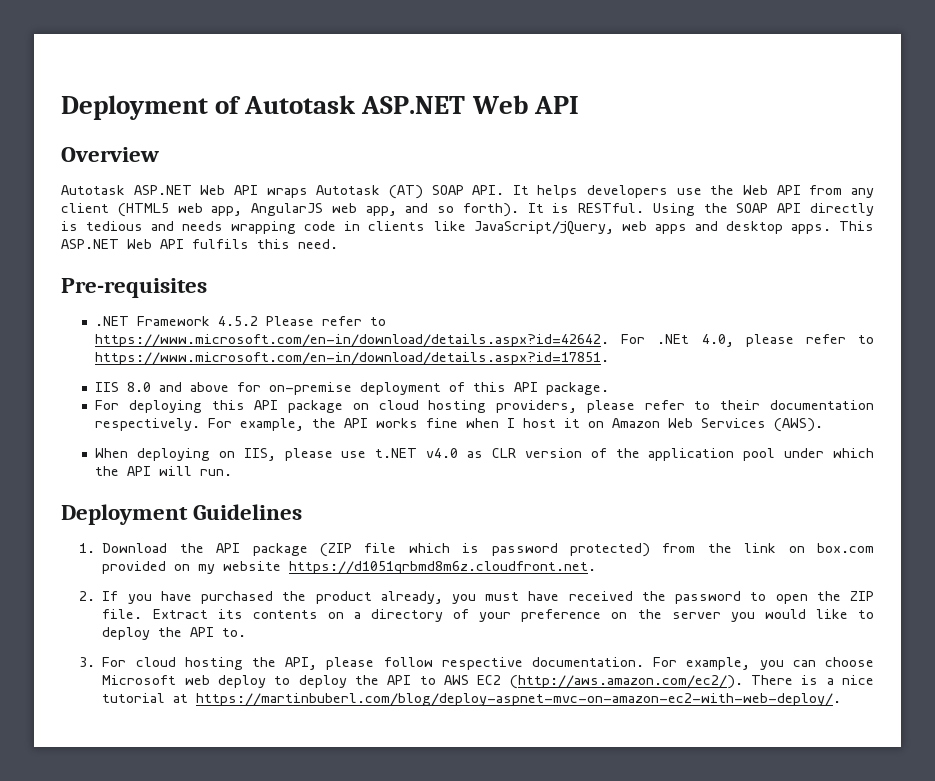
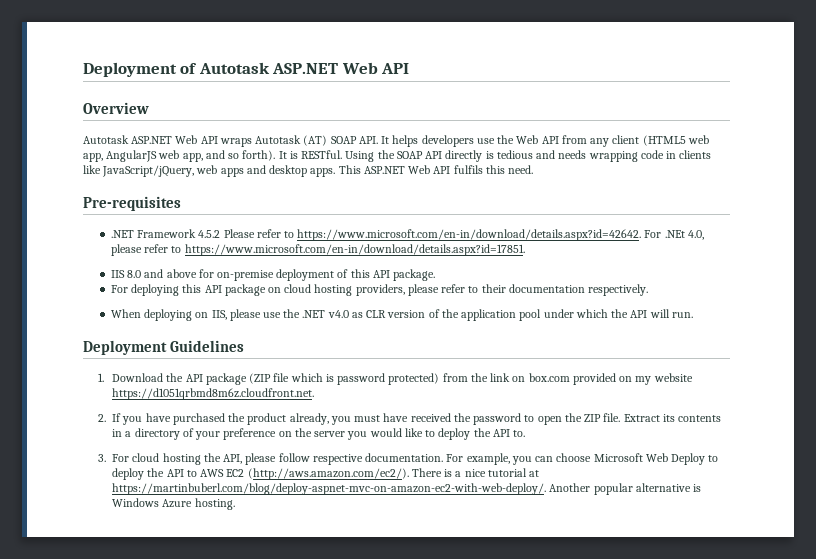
- For example, the API works fine when I host it on Amazon Web Services (AWS).
- When deploying on IIS, please use t.NET v4.0 as CLR version of the application pool under which the API will run.
+ When deploying on IIS, please use the .NET v4.0 as CLR version of the application pool under which the API will run.
- Extract its contents on a directory of your preference on the server you would like to deploy the API to.
+ Extract its contents in a directory of your preference on the server you would like to deploy the API to.
- For example, you can choose Microsoft web deploy to deploy the API to AWS EC2 (http://aws.amazon.com/ec2/). There is a nice tutorial at https://martinbuberl.com/blog/deploy-aspnet-mvc-on-amazon-ec2-with-web-deploy/.
+ For example, you can choose Microsoft Web Deploy to deploy the API to AWS EC2 (http://aws.amazon.com/ec2/). There is a nice tutorial at https://martinbuberl.com/blog/deploy-aspnet-mvc-on-amazon-ec2-with-web-deploy/. Another popular alternative is Windows Azure hosting.

